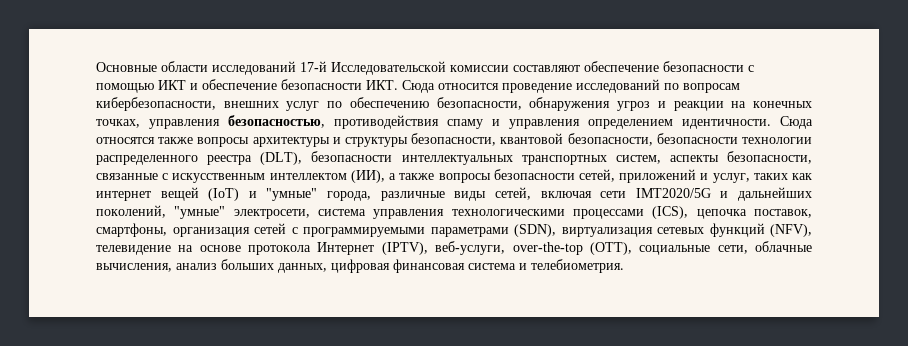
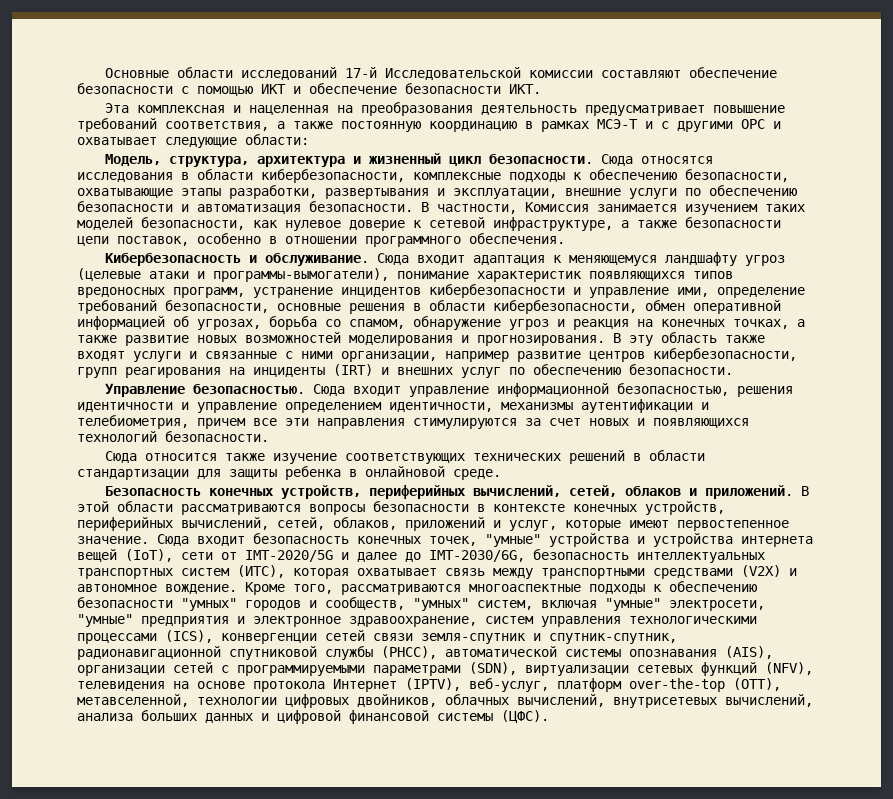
- Основные области исследований 17-й Исследовательской комиссии составляют обеспечение безопасности с помощью ИКТ и обеспечение безопасности ИКТ. Сюда относится проведение исследований по вопросам кибербезопасности, внешних услуг по обеспечению безопасности, обнаружения угроз и реакции на конечных точках, управления безопасностью, противодействия спаму и управления определением идентичности. Сюда относятся также вопросы архитектуры и структуры безопасности, квантовой безопасности, безопасности технологии распределенного реестра (DLT), безопасности интеллектуальных транспортных систем, аспекты безопасности, связанные с искусственным интеллектом (ИИ), а также вопросы безопасности сетей, приложений и услуг, таких как интернет вещей (IoT) и "умные" города, различные виды сетей, включая сети IMT2020/5G и дальнейших поколений, "умные" электросети, система управления технологическими процессами (ICS), цепочка поставок, смартфоны, организация сетей с программируемыми параметрами (SDN), виртуализация сетевых функций (NFV), телевидение на основе протокола Интернет (IPTV), веб-услуги, over-the-top (OTT), социальные сети, облачные вычисления, анализ больших данных, цифровая финансовая система и телебиометрия.
+ Основные области исследований 17-й Исследовательской комиссии составляют обеспечение безопасности с помощью ИКТ и обеспечение безопасности ИКТ.
+ Эта комплексная и нацеленная на преобразования деятельность предусматривает повышение требований соответствия, а также постоянную координацию в рамках МСЭ-Т и с другими ОРС и охватывает следующие области:
+ Модель, структура, архитектура и жизненный цикл безопасности. Сюда относятся исследования в области кибербезопасности, комплексные подходы к обеспечению безопасности, охватывающие этапы разработки, развертывания и эксплуатации, внешние услуги по обеспечению безопасности и автоматизация безопасности. В частности, Комиссия занимается изучением таких моделей безопасности, как нулевое доверие к сетевой инфраструктуре, а также безопасности цепи поставок, особенно в отношении программного обеспечения.
+ Кибербезопасность и обслуживание. Сюда входит адаптация к меняющемуся ландшафту угроз (целевые атаки и программы-вымогатели), понимание характеристик появляющихся типов вредоносных программ, устранение инцидентов кибербезопасности и управление ими, определение требований безопасности, основные решения в области кибербезопасности, обмен оперативной информацией об угрозах, борьба со спамом, обнаружение угроз и реакция на конечных точках, а также развитие новых возможностей моделирования и прогнозирования. В эту область также входят услуги и связанные с ними организации, например развитие центров кибербезопасности, групп реагирования на инциденты (IRT) и внешних услуг по обеспечению безопасности.
+ Управление безопасностью. Сюда входит управление информационной безопасностью, решения идентичности и управление определением идентичности, механизмы аутентификации и телебиометрия, причем все эти направления стимулируются за счет новых и появляющихся технологий безопасности.
+ Сюда относится также изучение соответствующих технических решений в области стандартизации для защиты ребенка в онлайновой среде.
+ Безопасность конечных устройств, периферийных вычислений, сетей, облаков и приложений. В этой области рассматриваются вопросы безопасности в контексте конечных устройств, периферийных вычислений, сетей, облаков, приложений и услуг, которые имеют первостепенное значение. Сюда входит безопасность конечных точек, "умные" устройства и устройства интернета вещей (IoT), сети от IMT-2020/5G и далее до IMT-2030/6G, безопасность интеллектуальных транспортных систем (ИТС), которая охватывает связь между транспортными средствами (V2X) и автономное вождение. Кроме того, рассматриваются многоаспектные подходы к обеспечению безопасности "умных" городов и сообществ, "умных" систем, включая "умные" электросети, "умные" предприятия и электронное здравоохранение, систем управления технологическими процессами (ICS), конвергенции сетей связи земля-спутник и спутник-спутник, радионавигационной спутниковой службы (РНСС), автоматической системы опознавания (AIS), организации сетей с программируемыми параметрами (SDN), виртуализации сетевых функций (NFV), телевидения на основе протокола Интернет (IPTV), веб-услуг, платформ over-the-top (OTT), метавселенной, технологии цифровых двойников, облачных вычислений, внутрисетевых вычислений, анализа больших данных и цифровой финансовой системы (ЦФС).

